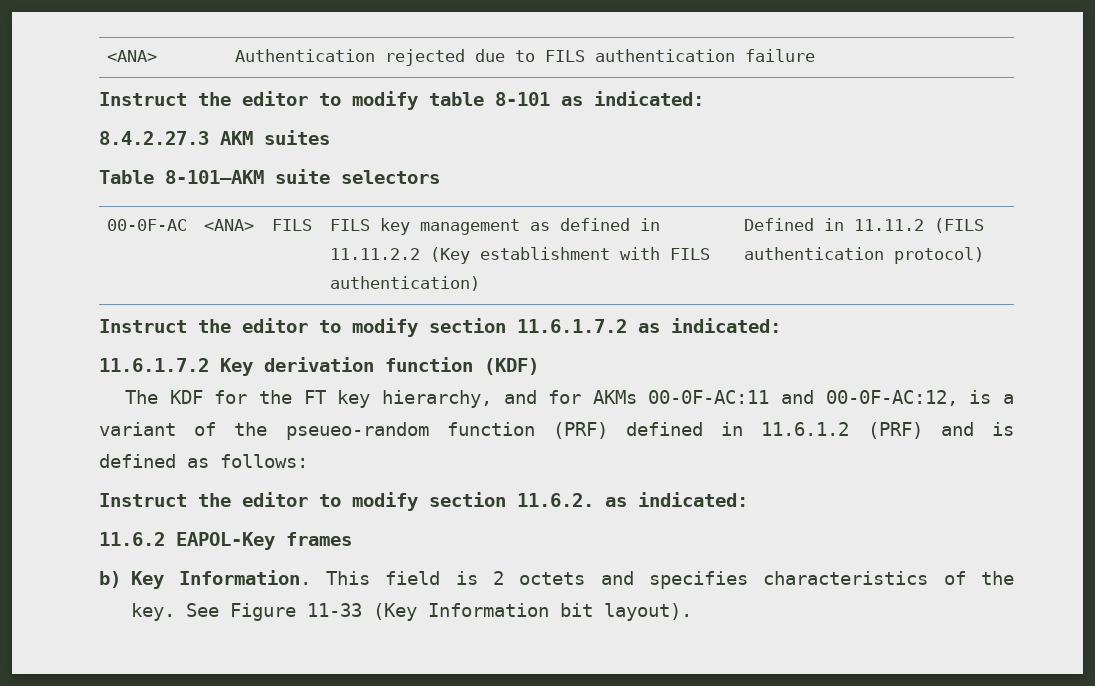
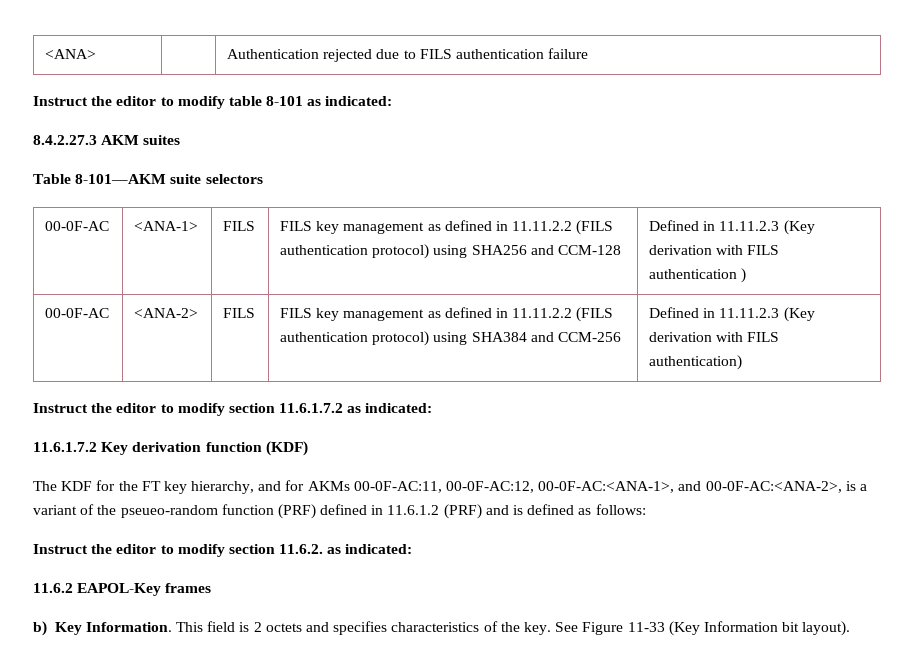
- 00-0F-AC | <ANA> | FILS | FILS key management as defined in 11.11.2.2 (Key establishment with FILS authentication) | Defined in 11.11.2 (FILS authentication protocol)
+ 00-0F-AC | <ANA-1> | FILS | FILS key management as defined in 11.11.2.2 (FILS authentication protocol) using SHA256 and CCM-128 | Defined in 11.11.2.3 (Key derivation with FILS authentication )
+ 00-0F-AC | <ANA-2> | FILS | FILS key management as defined in 11.11.2.2 (FILS authentication protocol) using SHA384 and CCM-256 | Defined in 11.11.2.3 (Key derivation with FILS authentication)
- The KDF for the FT key hierarchy, and for AKMs 00-0F-AC:11 and 00-0F-AC:12, is a variant of the pseueo-random function (PRF) defined in 11.6.1.2 (PRF) and is defined as follows:
+ The KDF for the FT key hierarchy, and for AKMs 00-0F-AC:11, 00-0F-AC:12, 00-0F-AC:<ANA-1>, and 00-0F-AC:<ANA-2>, is a variant of the pseueo-random function (PRF) defined in 11.6.1.2 (PRF) and is defined as follows:

